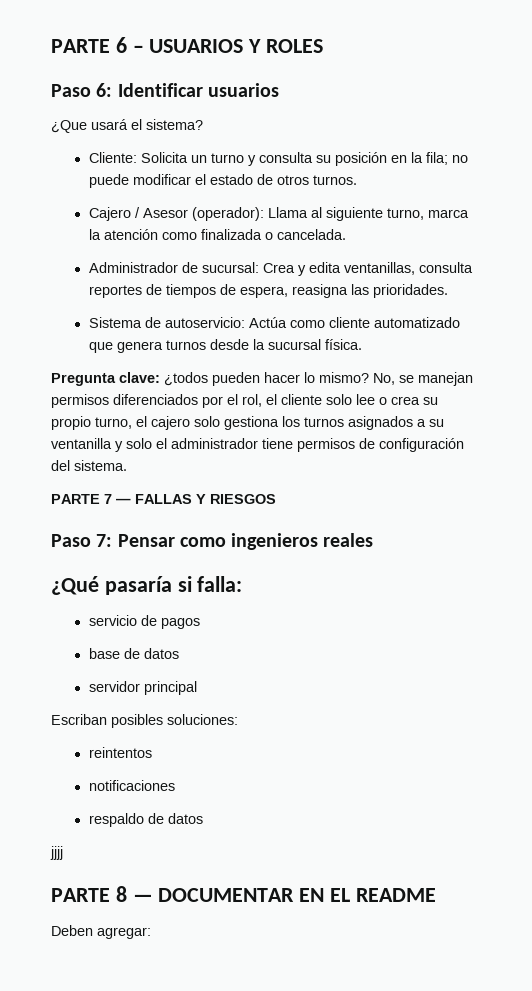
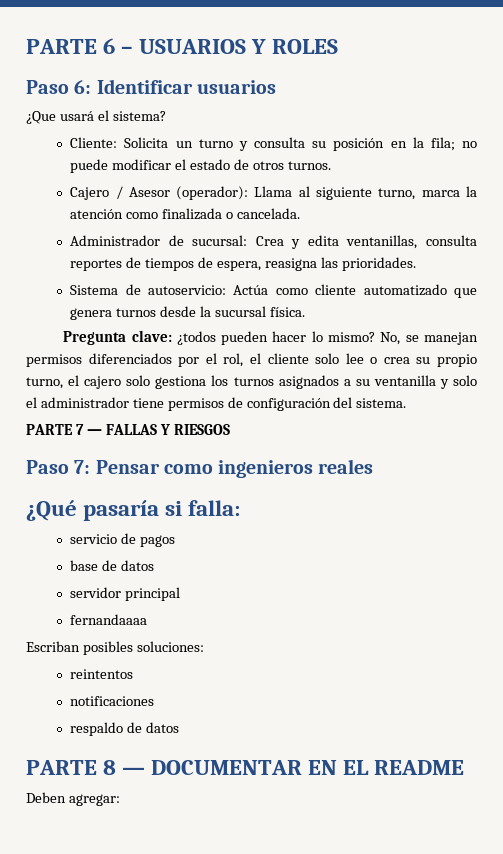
+ fernandaaaa
- jjjj

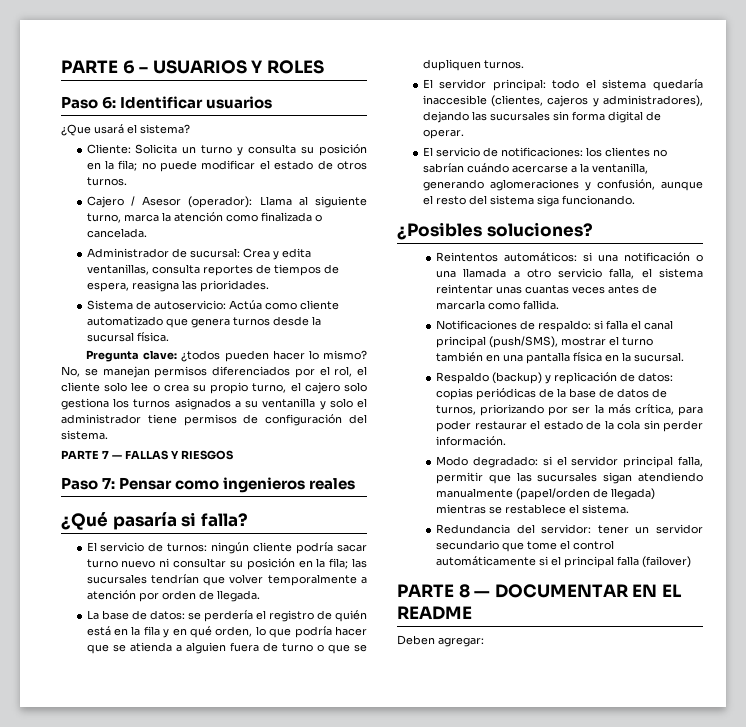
- ¿Qué pasaría si falla:
- servicio de pagos
- base de datos
- servidor principal
- fernandaaaa
- Escriban posibles soluciones:
- reintentos
- notificaciones
- respaldo de datos
+ ¿Qué pasaría si falla?
+ El servicio de turnos: ningún cliente podría sacar turno nuevo ni consultar su posición en la fila; las sucursales tendrían que volver temporalmente a atención por orden de llegada.
+ La base de datos: se perdería el registro de quién está en la fila y en qué orden, lo que podría hacer que se atienda a alguien fuera de turno o que se dupliquen turnos.
+ El servidor principal: todo el sistema quedaría inaccesible (clientes, cajeros y administradores), dejando las sucursales sin forma digital de operar.
+ El servicio de notificaciones: los clientes no sabrían cuándo acercarse a la ventanilla, generando aglomeraciones y confusión, aunque el resto del sistema siga funcionando.
+ ¿Posibles soluciones?
+ Reintentos automáticos: si una notificación o una llamada a otro servicio falla, el sistema reintentar unas cuantas veces antes de marcarla como fallida.
+ Notificaciones de respaldo: si falla el canal principal (push/SMS), mostrar el turno también en una pantalla física en la sucursal.
+ Respaldo (backup) y replicación de datos: copias periódicas de la base de datos de turnos, priorizando por ser la más crítica, para poder restaurar el estado de la cola sin perder información.
+ Modo degradado: si el servidor principal falla, permitir que las sucursales sigan atendiendo manualmente (papel/orden de llegada) mientras se restablece el sistema.
+ Redundancia del servidor: tener un servidor secundario que tome el control automáticamente si el principal falla (failover)

